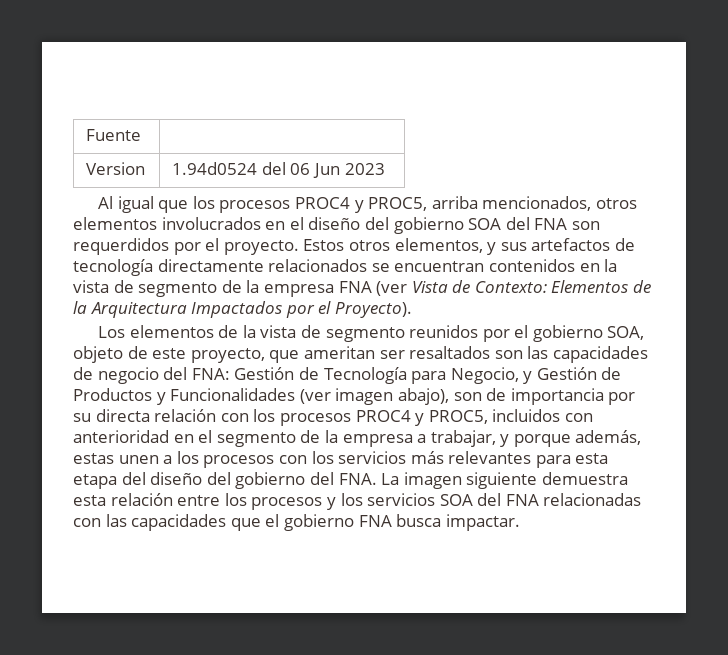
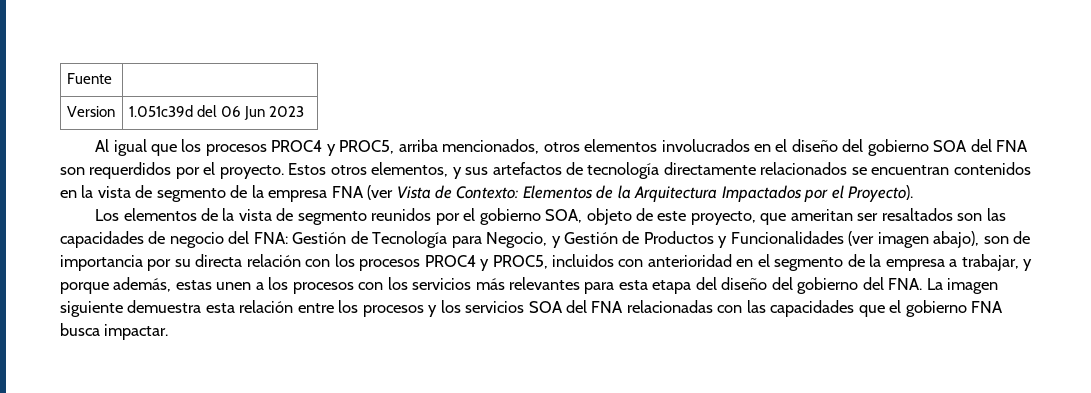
- Version | 1.94d0524 del 06 Jun 2023
+ Version | 1.051c39d del 06 Jun 2023

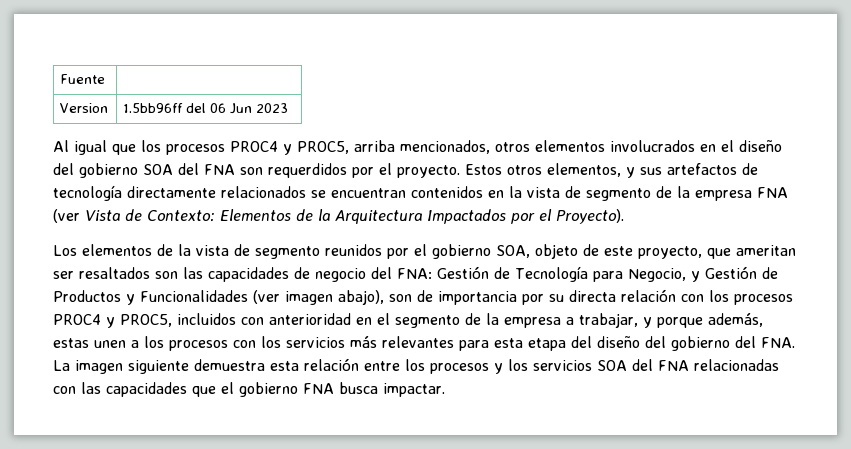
- Version | 1.051c39d del 06 Jun 2023
+ Version | 1.5bb96ff del 06 Jun 2023

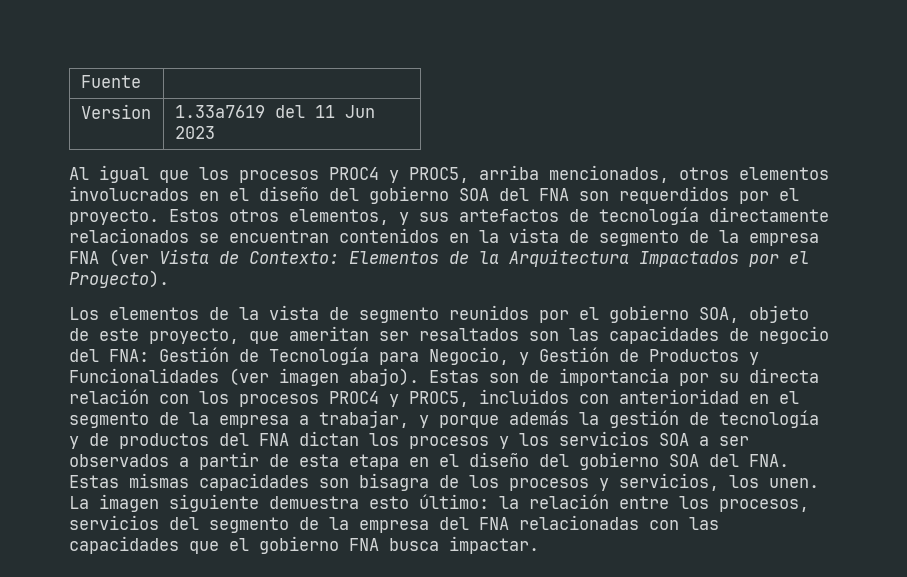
- Version | 1.5bb96ff del 06 Jun 2023
+ Version | 1.33a7619 del 11 Jun 2023
- Gestión de Tecnología para Negocio, y Gestión de Productos y Funcionalidades (ver imagen abajo), son de importancia por su directa relación con los procesos PROC4 y PROC5, incluidos con anterioridad en el segmento de la empresa a trabajar, y porque además, estas unen a los procesos con los servicios más relevantes para esta etapa del diseño del gobierno del FNA. La imagen siguiente demuestra esta relación entre los procesos y los servicios SOA del FNA relacionadas con las capacidades que el gobierno FNA busca impactar.
+ Gestión de Tecnología para Negocio, y Gestión de Productos y Funcionalidades (ver imagen abajo). Estas son de importancia por su directa relación con los procesos PROC4 y PROC5, incluidos con anterioridad en el segmento de la empresa a trabajar, y porque además la gestión de tecnología y de productos del FNA dictan los procesos y los servicios SOA a ser observados a partir de esta etapa en el diseño del gobierno SOA del FNA. Estas mismas capacidades son bisagra de los procesos y servicios, los unen. La imagen siguiente demuestra esto último: la relación entre los procesos, servicios del segmento de la empresa del FNA relacionadas con las capacidades que el gobierno FNA busca impactar.

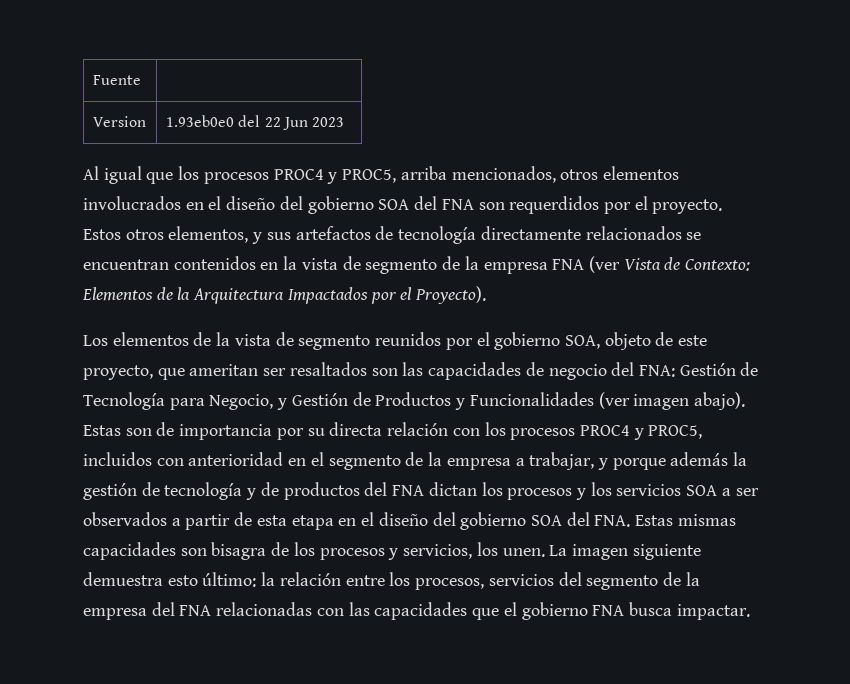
- Version | 1.33a7619 del 11 Jun 2023
+ Version | 1.93eb0e0 del 22 Jun 2023

